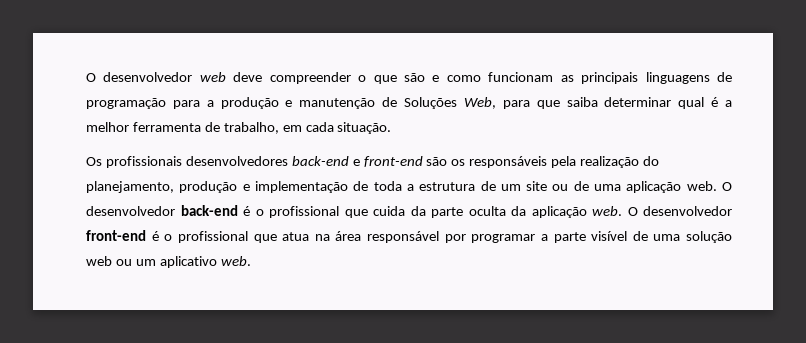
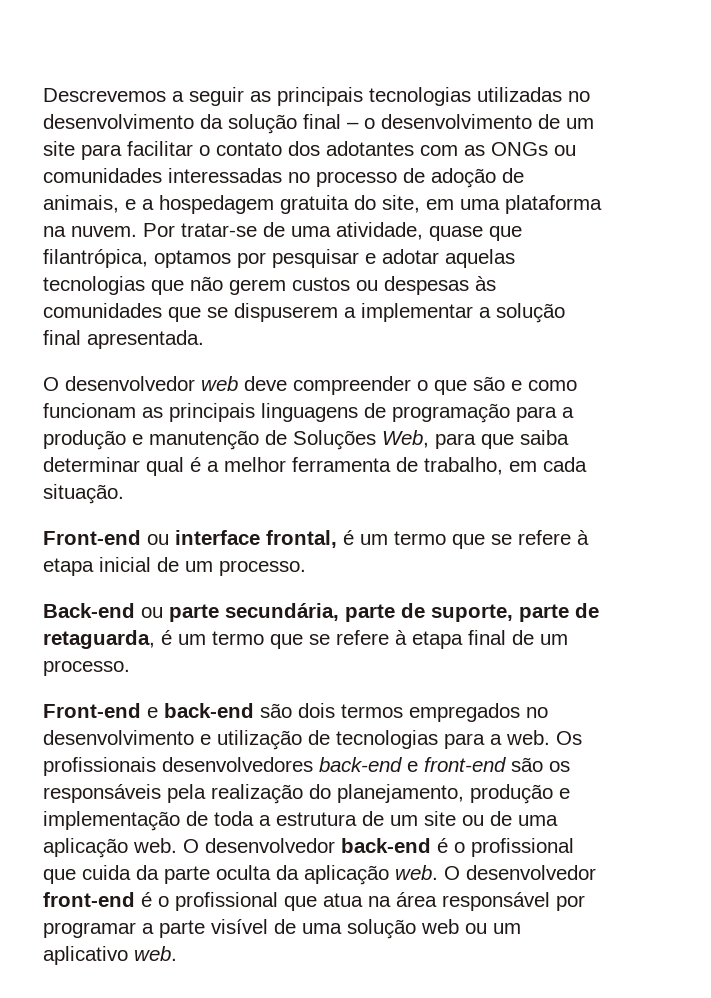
+ Descrevemos a seguir as principais tecnologias utilizadas no desenvolvimento da solução final – o desenvolvimento de um site para facilitar o contato dos adotantes com as ONGs ou comunidades interessadas no processo de adoção de animais, e a hospedagem gratuita do site, em uma plataforma na nuvem. Por tratar-se de uma atividade, quase que filantrópica, optamos por pesquisar e adotar aquelas tecnologias que não gerem custos ou despesas às comunidades que se dispuserem a implementar a solução final apresentada.
+ Front-end ou interface frontal, é um termo que se refere à etapa inicial de um processo.
+ Back-end ou parte secundária, parte de suporte, parte de retaguarda, é um termo que se refere à etapa final de um processo.
+ Front-end e back-end são dois termos empregados no desenvolvimento e utilização de tecnologias para a web.

